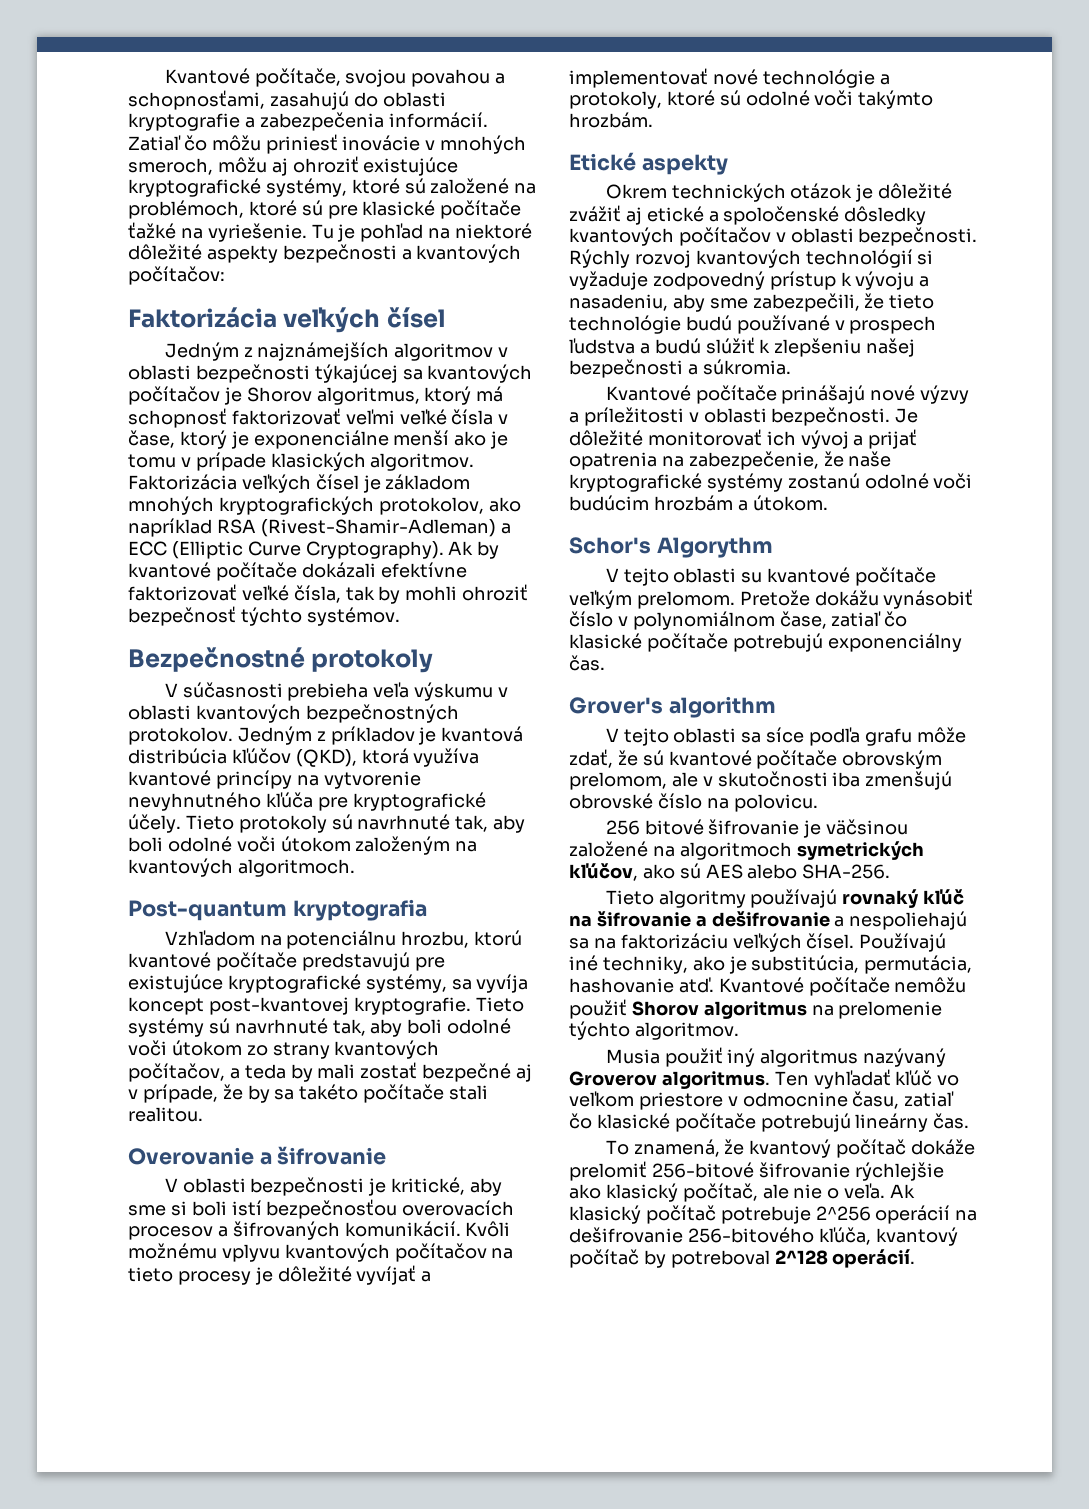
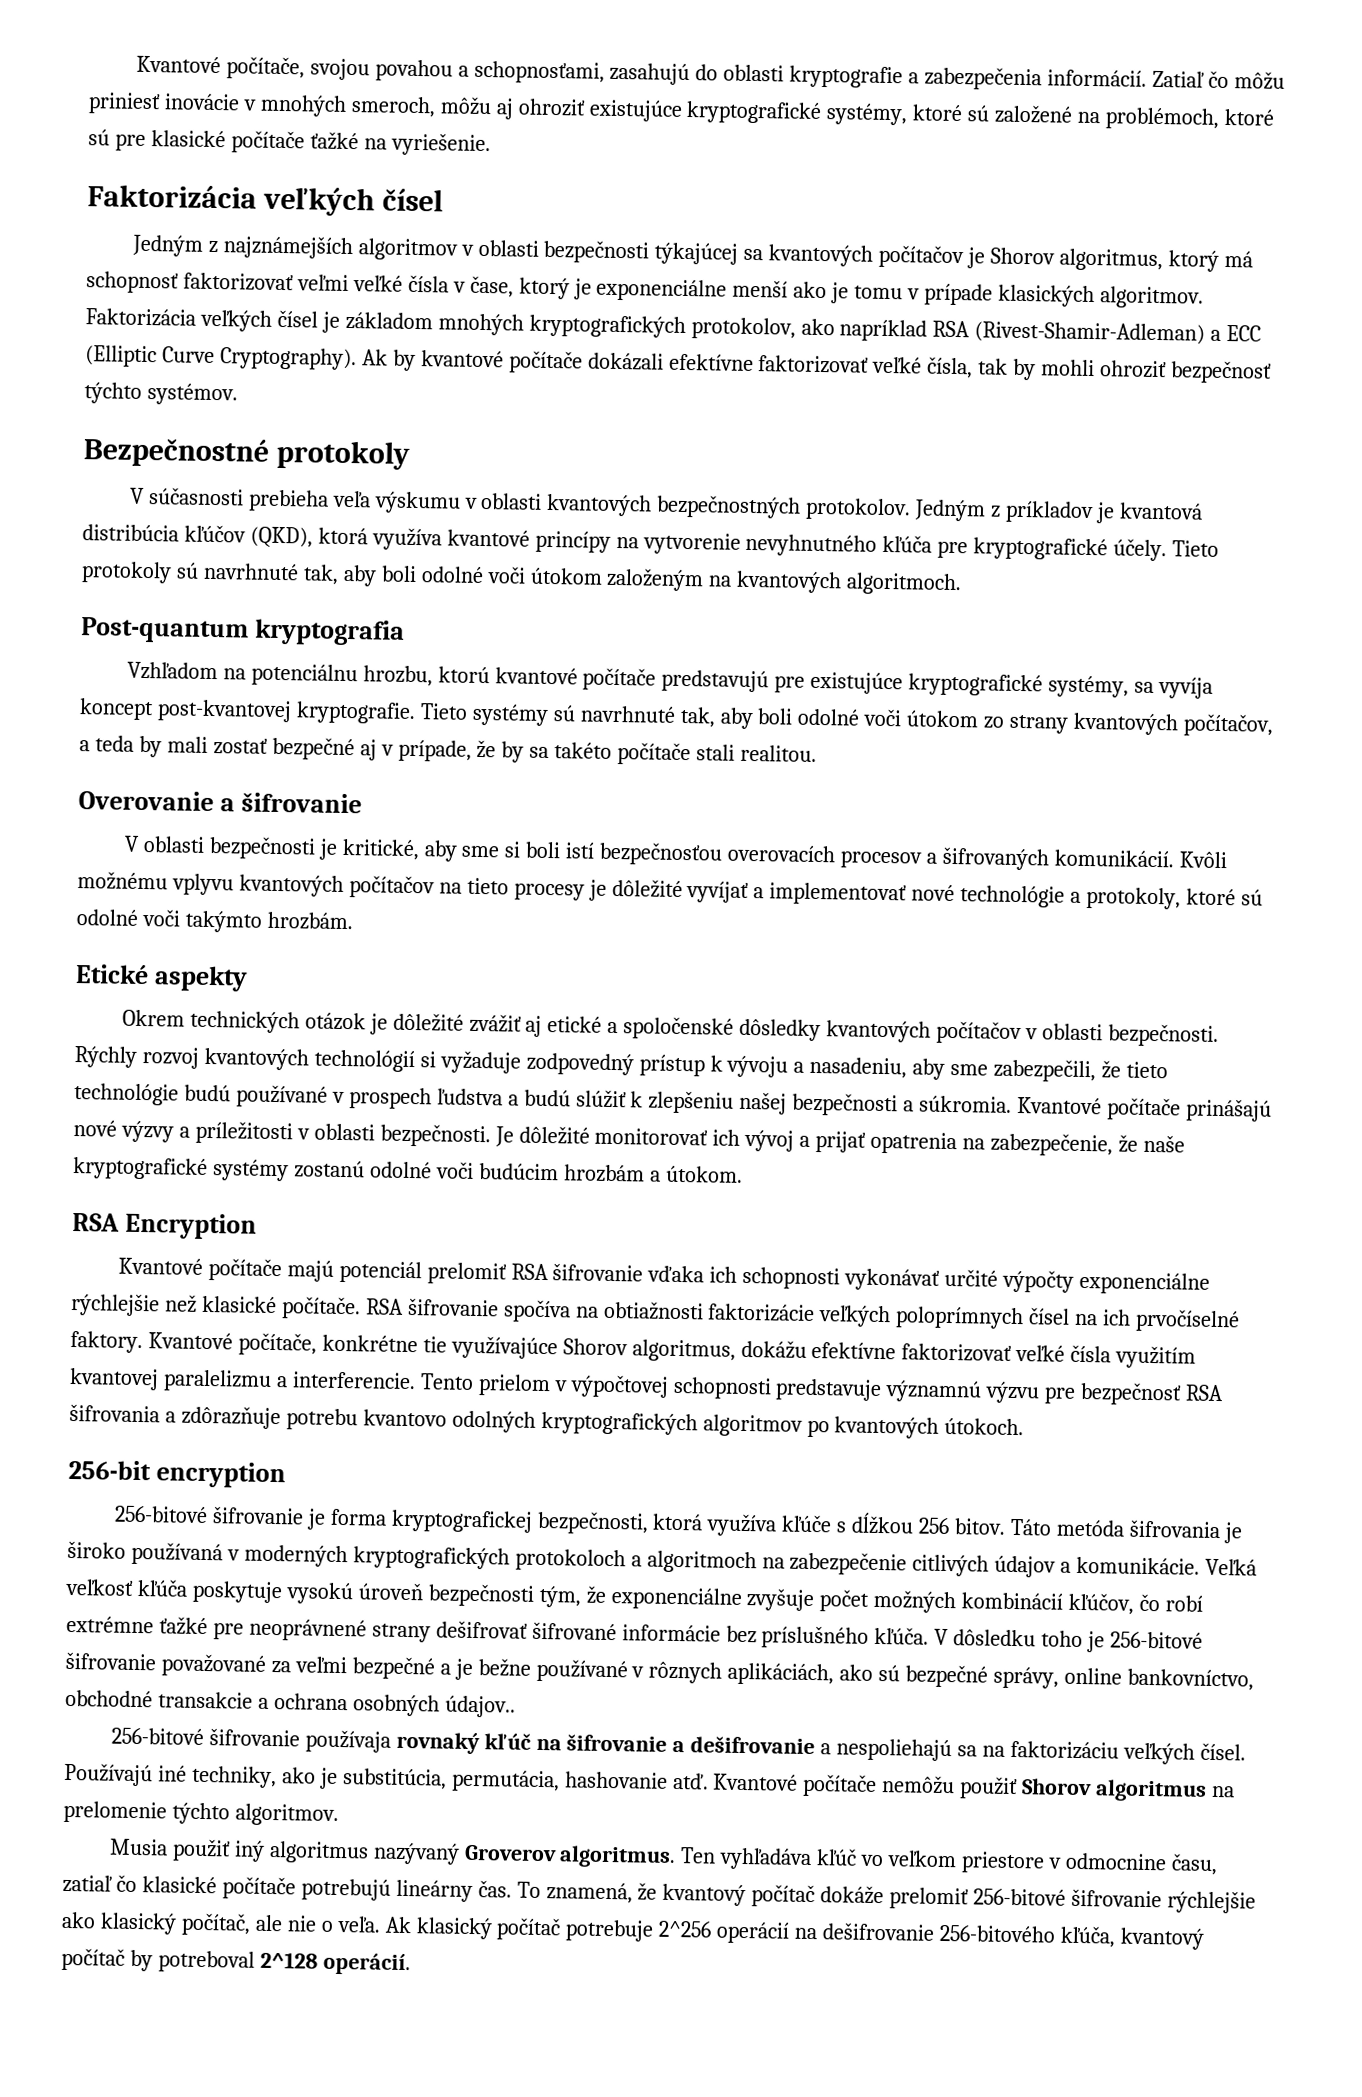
- Tu je pohľad na niektoré dôležité aspekty bezpečnosti a kvantových počítačov:
- Rýchly rozvoj kvantových technológií si vyžaduje zodpovedný prístup k vývoju a nasadeniu, aby sme zabezpečili, že tieto technológie budú používané v prospech ľudstva a budú slúžiť k zlepšeniu našej bezpečnosti a súkromia.
- Kvantové počítače prinášajú nové výzvy a príležitosti v oblasti bezpečnosti.
+ Rýchly rozvoj kvantových technológií si vyžaduje zodpovedný prístup k vývoju a nasadeniu, aby sme zabezpečili, že tieto technológie budú používané v prospech ľudstva a budú slúžiť k zlepšeniu našej bezpečnosti a súkromia. Kvantové počítače prinášajú nové výzvy a príležitosti v oblasti bezpečnosti.
- Schor's Algorythm
- V tejto oblasti su kvantové počítače veľkým prelomom. Pretože dokážu vynásobiť číslo v polynomiálnom čase, zatiaľ čo klasické počítače potrebujú exponenciálny čas.
- Grover's algorithm
- V tejto oblasti sa síce podľa grafu môže zdať, že sú kvantové počítače obrovským prelomom, ale v skutočnosti iba zmenšujú obrovské číslo na polovicu.
- 256 bitové šifrovanie je väčsinou založené na algoritmoch symetrických kľúčov, ako sú AES alebo SHA-256.
- Tieto algoritmy používajú rovnaký kľúč na šifrovanie a dešifrovanie a nespoliehajú sa na faktorizáciu veľkých čísel.
+ RSA Encryption
+ Kvantové počítače majú potenciál prelomiť RSA šifrovanie vďaka ich schopnosti vykonávať určité výpočty exponenciálne rýchlejšie než klasické počítače. RSA šifrovanie spočíva na obtiažnosti faktorizácie veľkých poloprímnych čísel na ich prvočíselné faktory. Kvantové počítače, konkrétne tie využívajúce Shorov algoritmus, dokážu efektívne faktorizovať veľké čísla využitím kvantovej paralelizmu a interferencie. Tento prielom v výpočtovej schopnosti predstavuje významnú výzvu pre bezpečnosť RSA šifrovania a zdôrazňuje potrebu kvantovo odolných kryptografických algoritmov po kvantových útokoch.
+ 256-bit encryption
+ 256-bitové šifrovanie je forma kryptografickej bezpečnosti, ktorá využíva kľúče s dĺžkou 256 bitov. Táto metóda šifrovania je široko používaná v moderných kryptografických protokoloch a algoritmoch na zabezpečenie citlivých údajov a komunikácie. Veľká veľkosť kľúča poskytuje vysokú úroveň bezpečnosti tým, že exponenciálne zvyšuje počet možných kombinácií kľúčov, čo robí extrémne ťažké pre neoprávnené strany dešifrovať šifrované informácie bez príslušného kľúča. V dôsledku toho je 256-bitové šifrovanie považované za veľmi bezpečné a je bežne používané v rôznych aplikáciách, ako sú bezpečné správy, online bankovníctvo, obchodné transakcie a ochrana osobných údajov..
+ 256-bitové šifrovanie používaja rovnaký kľúč na šifrovanie a dešifrovanie a nespoliehajú sa na faktorizáciu veľkých čísel.
- Ten vyhľadať kľúč vo veľkom priestore v odmocnine času, zatiaľ čo klasické počítače potrebujú lineárny čas.
- To znamená, že kvantový počítač dokáže prelomiť 256-bitové šifrovanie rýchlejšie ako klasický počítač, ale nie o veľa.
+ Ten vyhľadáva kľúč vo veľkom priestore v odmocnine času, zatiaľ čo klasické počítače potrebujú lineárny čas. To znamená, že kvantový počítač dokáže prelomiť 256-bitové šifrovanie rýchlejšie ako klasický počítač, ale nie o veľa.

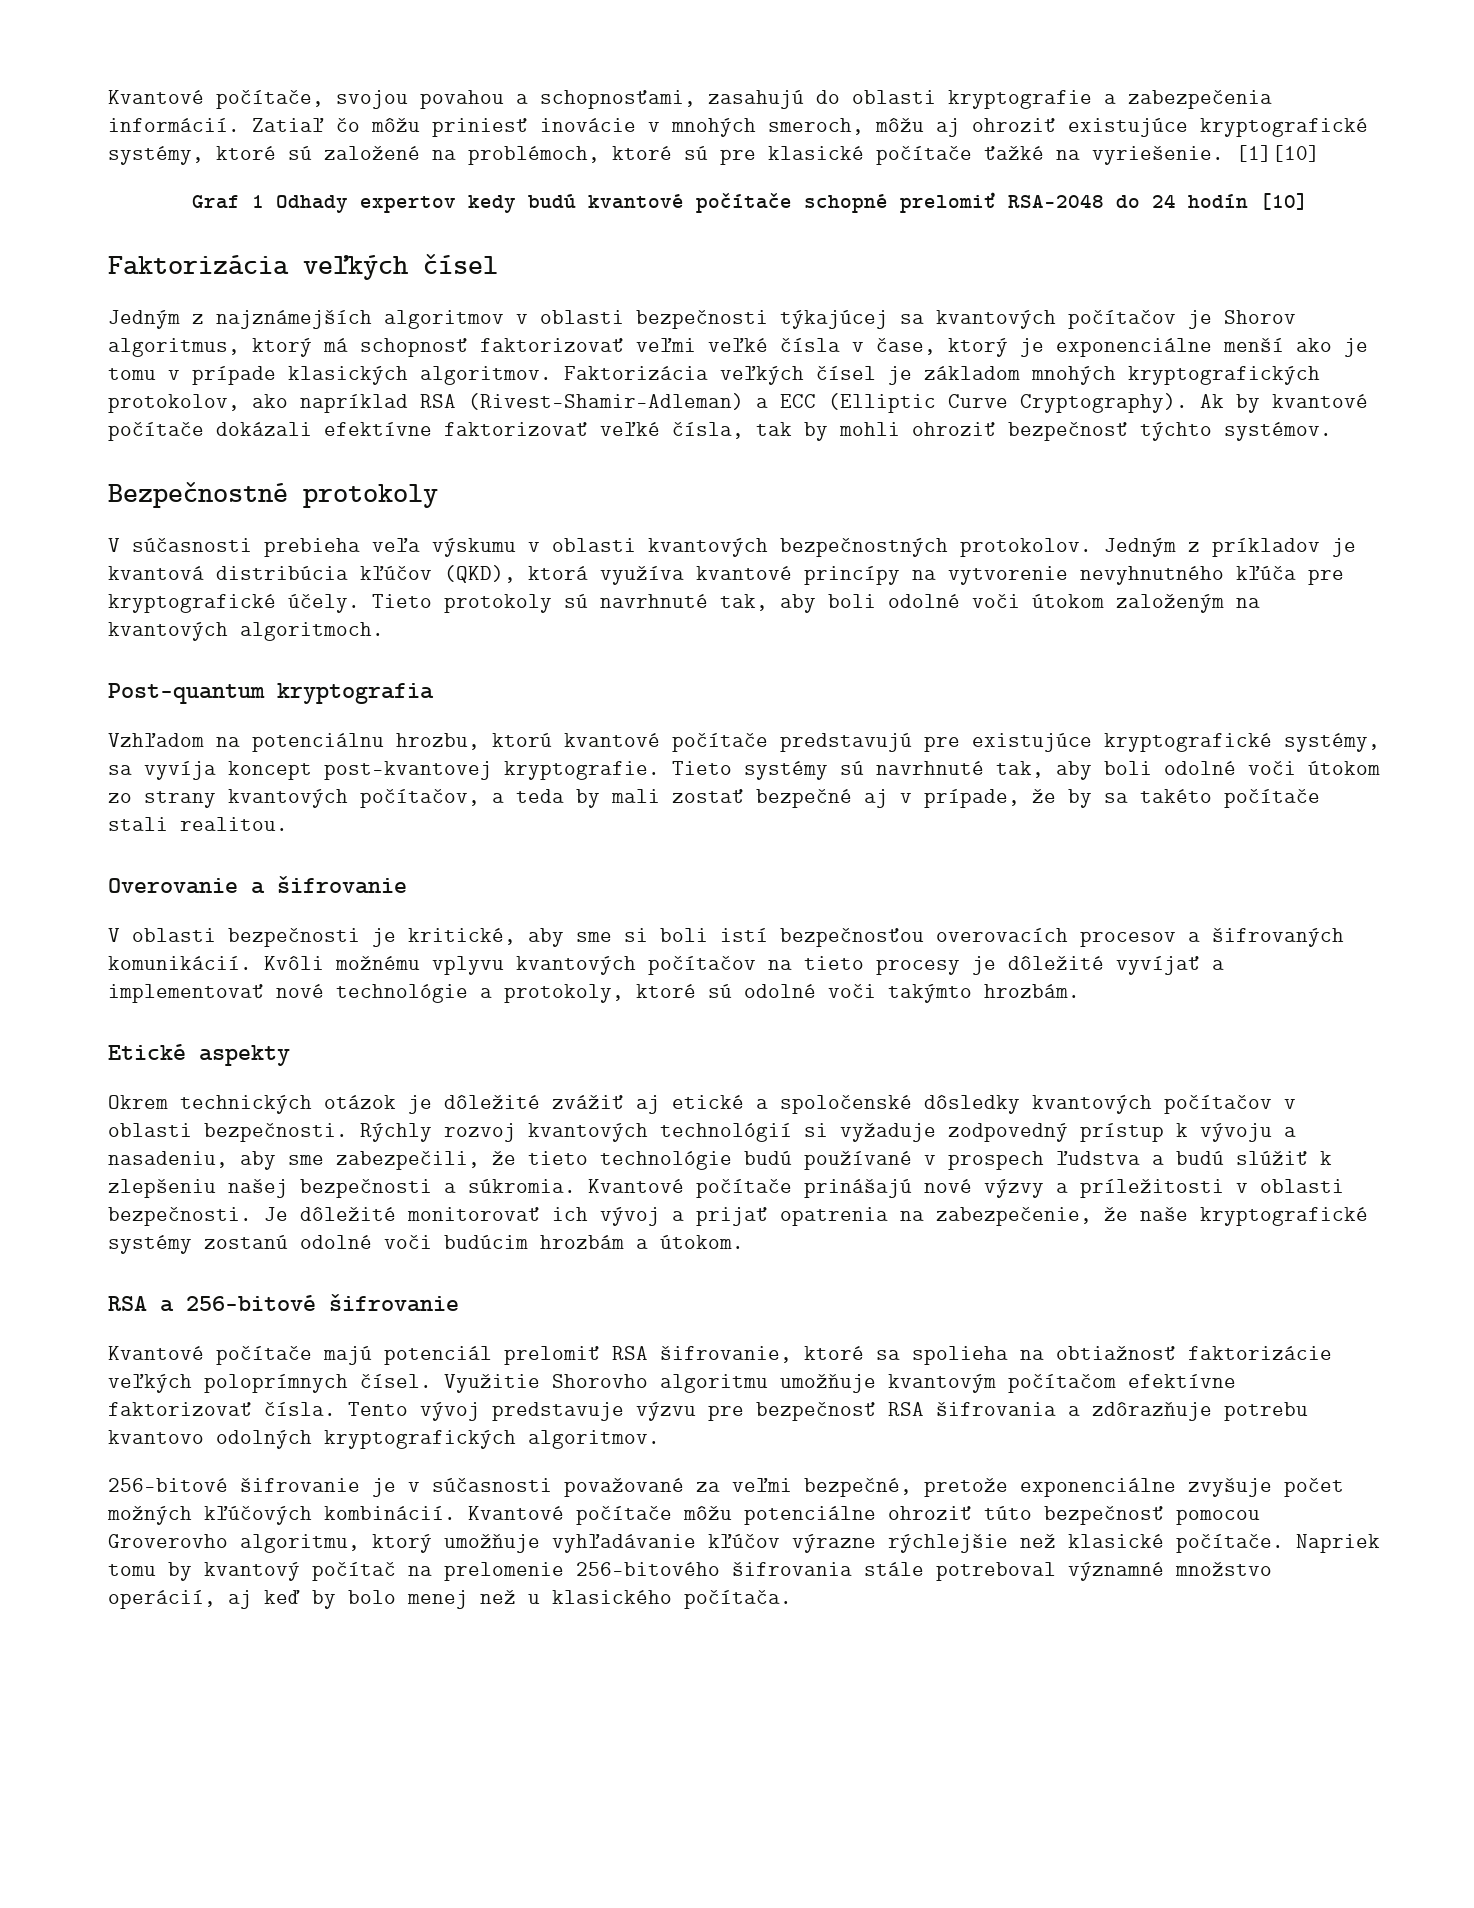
+ [1][10]
+ Graf 1 Odhady expertov kedy budú kvantové počítače schopné prelomiť RSA-2048 do 24 hodín [10]
- RSA Encryption
+ RSA a 256-bitové šifrovanie
- Kvantové počítače majú potenciál prelomiť RSA šifrovanie vďaka ich schopnosti vykonávať určité výpočty exponenciálne rýchlejšie než klasické počítače. RSA šifrovanie spočíva na obtiažnosti faktorizácie veľkých poloprímnych čísel na ich prvočíselné faktory. Kvantové počítače, konkrétne tie využívajúce Shorov algoritmus, dokážu efektívne faktorizovať veľké čísla využitím kvantovej paralelizmu a interferencie. Tento prielom v výpočtovej schopnosti predstavuje významnú výzvu pre bezpečnosť RSA šifrovania a zdôrazňuje potrebu kvantovo odolných kryptografických algoritmov po kvantových útokoch.
- 256-bit encryption
- 256-bitové šifrovanie je forma kryptografickej bezpečnosti, ktorá využíva kľúče s dĺžkou 256 bitov. Táto metóda šifrovania je široko používaná v moderných kryptografických protokoloch a algoritmoch na zabezpečenie citlivých údajov a komunikácie. Veľká veľkosť kľúča poskytuje vysokú úroveň bezpečnosti tým, že exponenciálne zvyšuje počet možných kombinácií kľúčov, čo robí extrémne ťažké pre neoprávnené strany dešifrovať šifrované informácie bez príslušného kľúča. V dôsledku toho je 256-bitové šifrovanie považované za veľmi bezpečné a je bežne používané v rôznych aplikáciách, ako sú bezpečné správy, online bankovníctvo, obchodné transakcie a ochrana osobných údajov..
- 256-bitové šifrovanie používaja rovnaký kľúč na šifrovanie a dešifrovanie a nespoliehajú sa na faktorizáciu veľkých čísel. Používajú iné techniky, ako je substitúcia, permutácia, hashovanie atď. Kvantové počítače nemôžu použiť Shorov algoritmus na prelomenie týchto algoritmov.
- Musia použiť iný algoritmus nazývaný Groverov algoritmus. Ten vyhľadáva kľúč vo veľkom priestore v odmocnine času, zatiaľ čo klasické počítače potrebujú lineárny čas. To znamená, že kvantový počítač dokáže prelomiť 256-bitové šifrovanie rýchlejšie ako klasický počítač, ale nie o veľa. Ak klasický počítač potrebuje 2^256 operácií na dešifrovanie 256-bitového kľúča, kvantový počítač by potreboval 2^128 operácií.
+ Kvantové počítače majú potenciál prelomiť RSA šifrovanie, ktoré sa spolieha na obtiažnosť faktorizácie veľkých poloprímnych čísel. Využitie Shorovho algoritmu umožňuje kvantovým počítačom efektívne faktorizovať čísla. Tento vývoj predstavuje výzvu pre bezpečnosť RSA šifrovania a zdôrazňuje potrebu kvantovo odolných kryptografických algoritmov.
+ 256-bitové šifrovanie je v súčasnosti považované za veľmi bezpečné, pretože exponenciálne zvyšuje počet možných kľúčových kombinácií. Kvantové počítače môžu potenciálne ohroziť túto bezpečnosť pomocou Groverovho algoritmu, ktorý umožňuje vyhľadávanie kľúčov výrazne rýchlejšie než klasické počítače. Napriek tomu by kvantový počítač na prelomenie 256-bitového šifrovania stále potreboval významné množstvo operácií, aj keď by bolo menej než u klasického počítača.

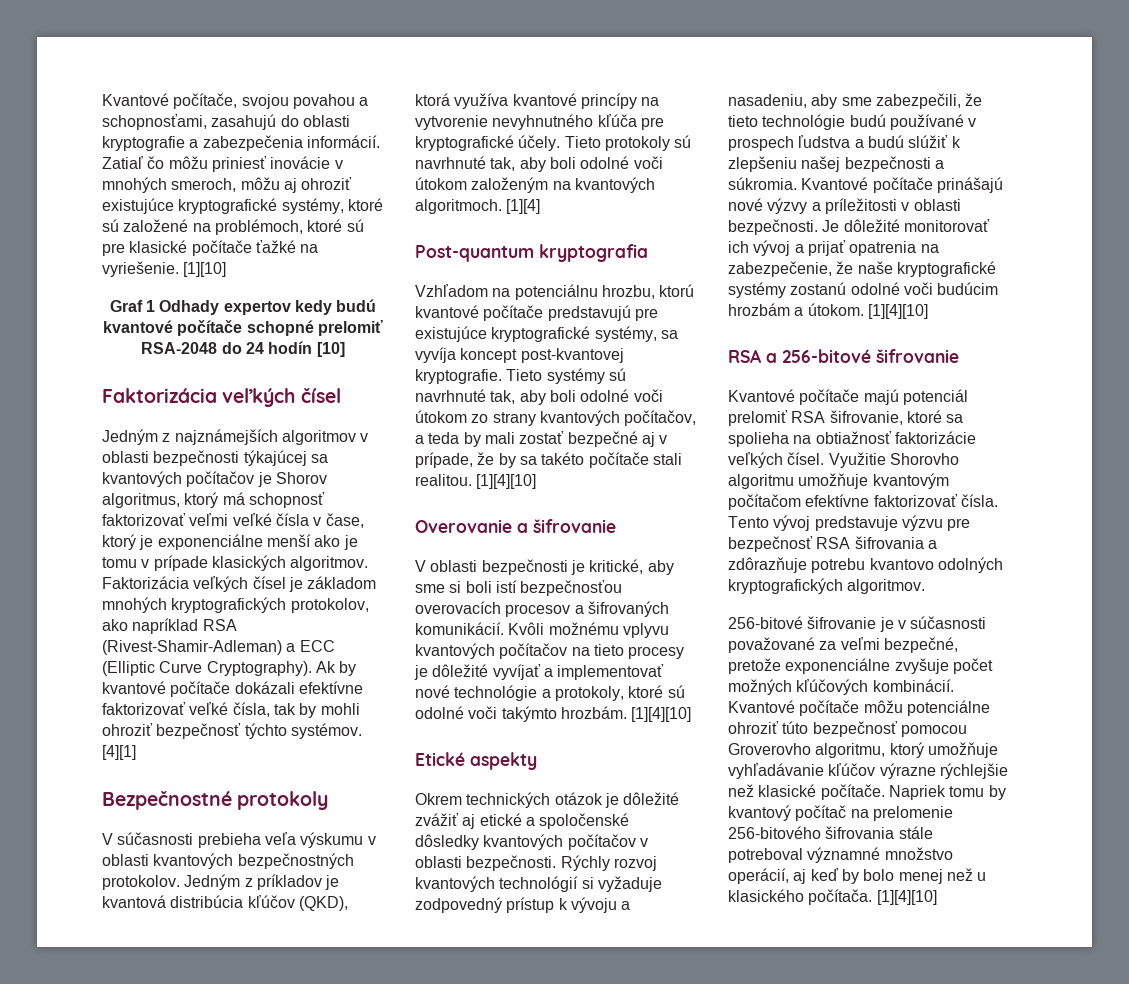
+ [4][1]
+ [1][4]
- Tieto systémy sú navrhnuté tak, aby boli odolné voči útokom zo strany kvantových počítačov, a teda by mali zostať bezpečné aj v prípade, že by sa takéto počítače stali realitou.
+ Tieto systémy sú navrhnuté tak, aby boli odolné voči útokom zo strany kvantových počítačov, a teda by mali zostať bezpečné aj v prípade, že by sa takéto počítače stali realitou. [1][4][10]
- Kvôli možnému vplyvu kvantových počítačov na tieto procesy je dôležité vyvíjať a implementovať nové technológie a protokoly, ktoré sú odolné voči takýmto hrozbám.
+ Kvôli možnému vplyvu kvantových počítačov na tieto procesy je dôležité vyvíjať a implementovať nové technológie a protokoly, ktoré sú odolné voči takýmto hrozbám. [1][4][10]
- Je dôležité monitorovať ich vývoj a prijať opatrenia na zabezpečenie, že naše kryptografické systémy zostanú odolné voči budúcim hrozbám a útokom.
+ Je dôležité monitorovať ich vývoj a prijať opatrenia na zabezpečenie, že naše kryptografické systémy zostanú odolné voči budúcim hrozbám a útokom. [1][4][10]
- Kvantové počítače majú potenciál prelomiť RSA šifrovanie, ktoré sa spolieha na obtiažnosť faktorizácie veľkých poloprímnych čísel.
+ Kvantové počítače majú potenciál prelomiť RSA šifrovanie, ktoré sa spolieha na obtiažnosť faktorizácie veľkých čísel.
- Napriek tomu by kvantový počítač na prelomenie 256-bitového šifrovania stále potreboval významné množstvo operácií, aj keď by bolo menej než u klasického počítača.
+ Napriek tomu by kvantový počítač na prelomenie 256-bitového šifrovania stále potreboval významné množstvo operácií, aj keď by bolo menej než u klasického počítača. [1][4][10]

